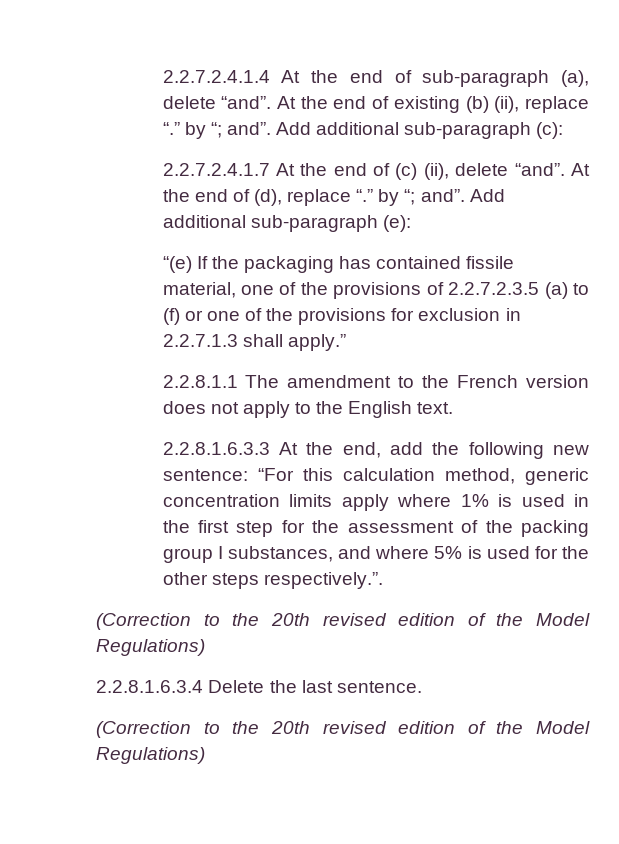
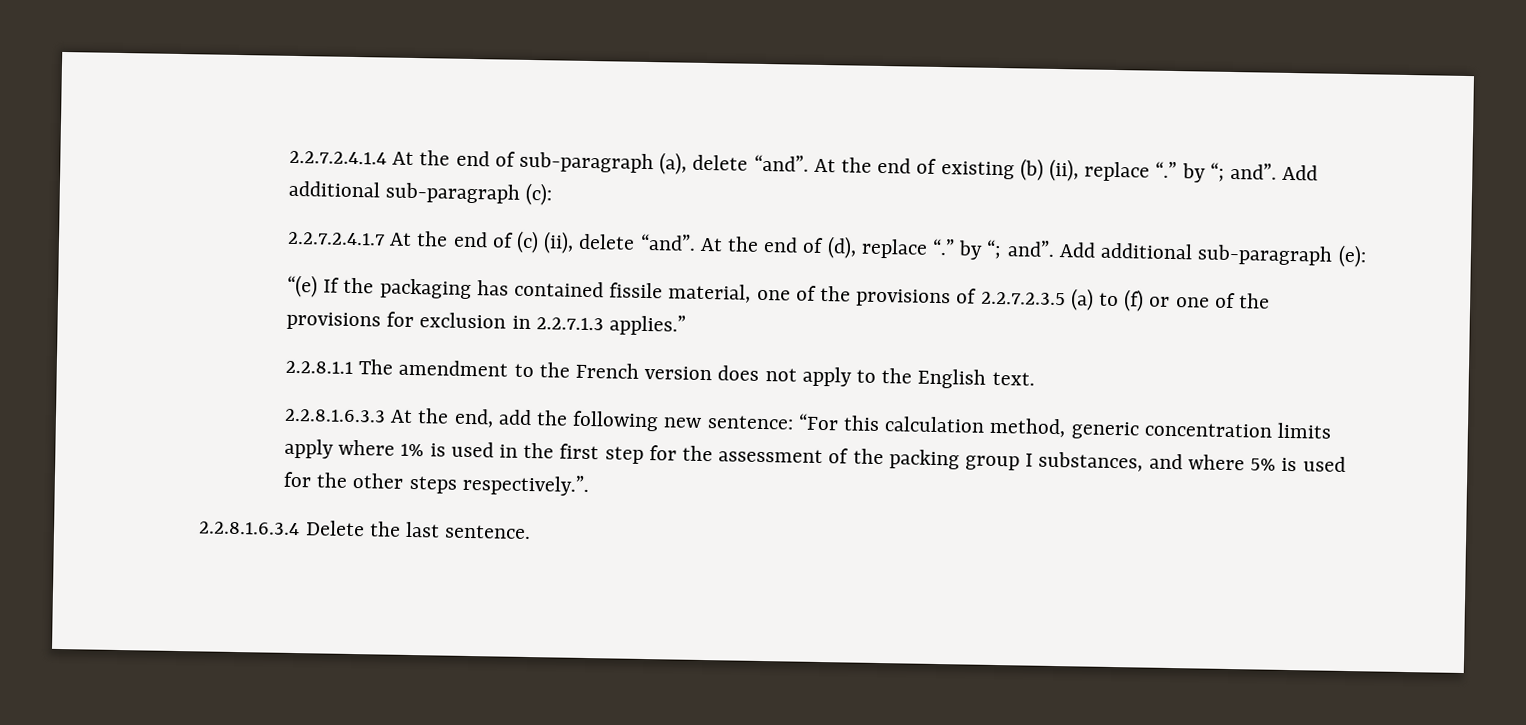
- “(e) If the packaging has contained fissile material, one of the provisions of 2.2.7.2.3.5 (a) to (f) or one of the provisions for exclusion in 2.2.7.1.3 shall apply.”
+ “(e) If the packaging has contained fissile material, one of the provisions of 2.2.7.2.3.5 (a) to (f) or one of the provisions for exclusion in 2.2.7.1.3 applies.”
  2.2.8.1.6.3.3 At the end, add the following new sentence: “For this calculation method, generic concentration limits apply where 1% is used in the first step for the assessment of the packing group I substances, and where 5% is used for the other steps respectively.”.
- (Correction to the 20th revised edition of the Model Regulations)
  2.2.8.1.6.3.4 Delete the last sentence.
- (Correction to the 20th revised edition of the Model Regulations)

